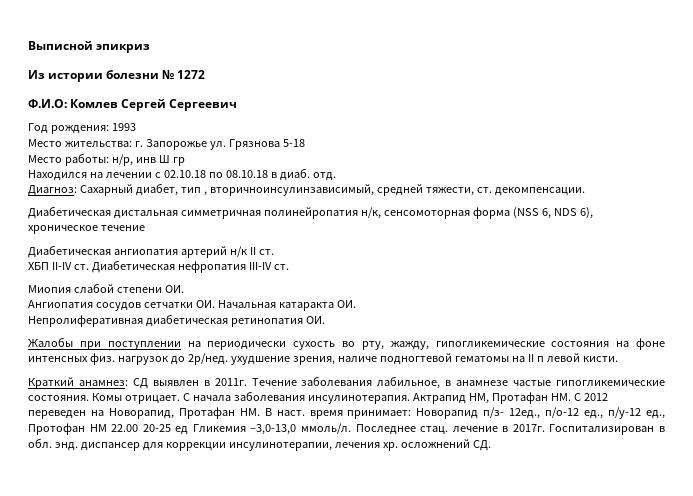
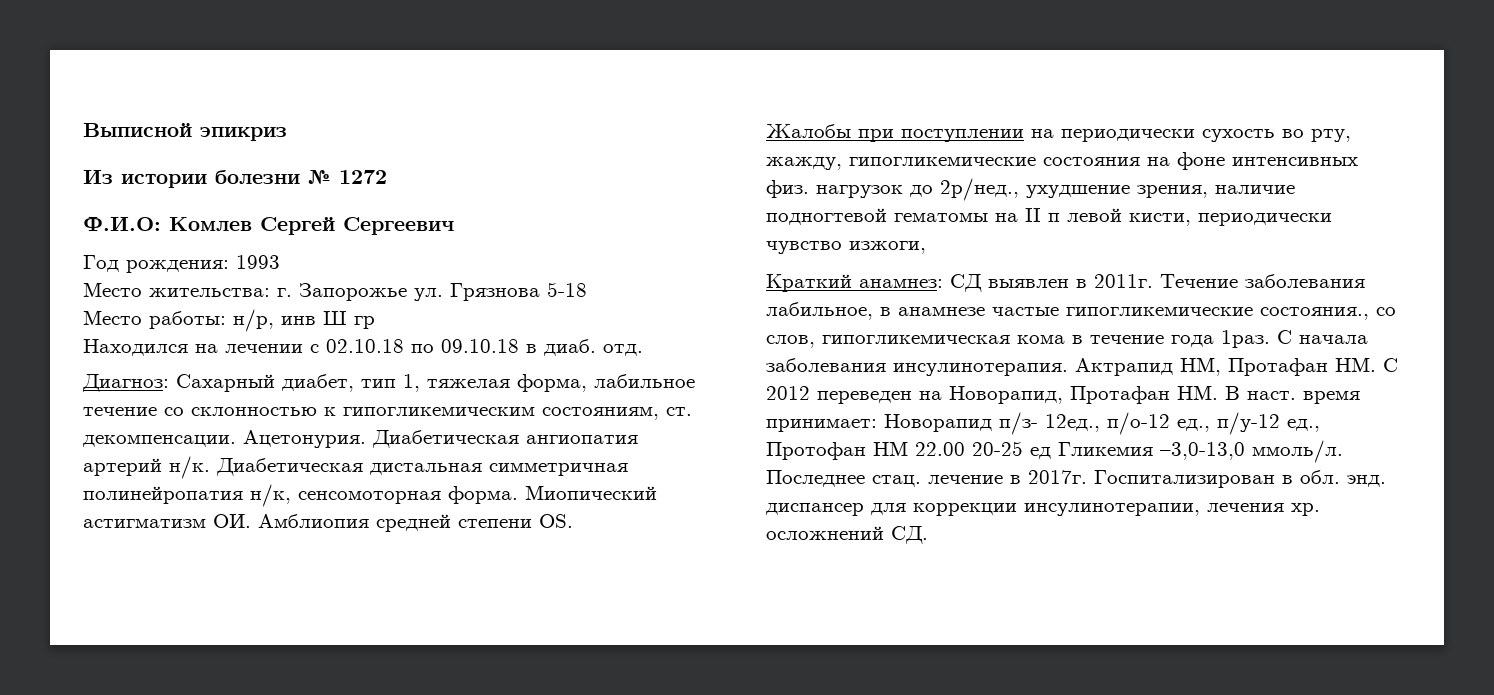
- Находился на лечении с 02.10.18 по 08.10.18 в диаб. отд.
+ Находился на лечении с 02.10.18 по 09.10.18 в диаб. отд.
- Диагноз: Сахарный диабет, тип , вторичноинсулинзависимый, средней тяжести, ст. декомпенсации.
- Диабетическая дистальная симметричная полинейропатия н/к, сенсомоторная форма (NSS 6, NDS 6), хроническое течение
- Диабетическая ангиопатия артерий н/к II ст.
- ХБП II-IV ст. Диабетическая нефропатия III-IV ст.
- Миопия слабой степени ОИ.
- Ангиопатия сосудов сетчатки ОИ. Начальная катаракта ОИ.
- Непролиферативная диабетическая ретинопатия ОИ.
+ Диагноз: Сахарный диабет, тип 1, тяжелая форма, лабильное течение со склонностью к гипогликемическим состояниям, ст. декомпенсации. Ацетонурия. Диабетическая ангиопатия артерий н/к. Диабетическая дистальная симметричная полинейропатия н/к, сенсомоторная форма. Миопический астигматизм ОИ. Амблиопия средней степени OS.
- Жалобы при поступлении на периодически сухость во рту, жажду, гипогликемические состояния на фоне интенсных физ. нагрузок до 2р/нед. ухудшение зрения, наличе подногтевой гематомы на II п левой кисти.
+ Жалобы при поступлении на периодически сухость во рту, жажду, гипогликемические состояния на фоне интенсивных физ. нагрузок до 2р/нед., ухудшение зрения, наличие подногтевой гематомы на II п левой кисти, периодически чувство изжоги,
- Течение заболевания лабильное, в анамнезе частые гипогликемические состояния. Комы отрицает.
+ Течение заболевания лабильное, в анамнезе частые гипогликемические состояния., со слов, гипогликемическая кома в течение года 1раз.

